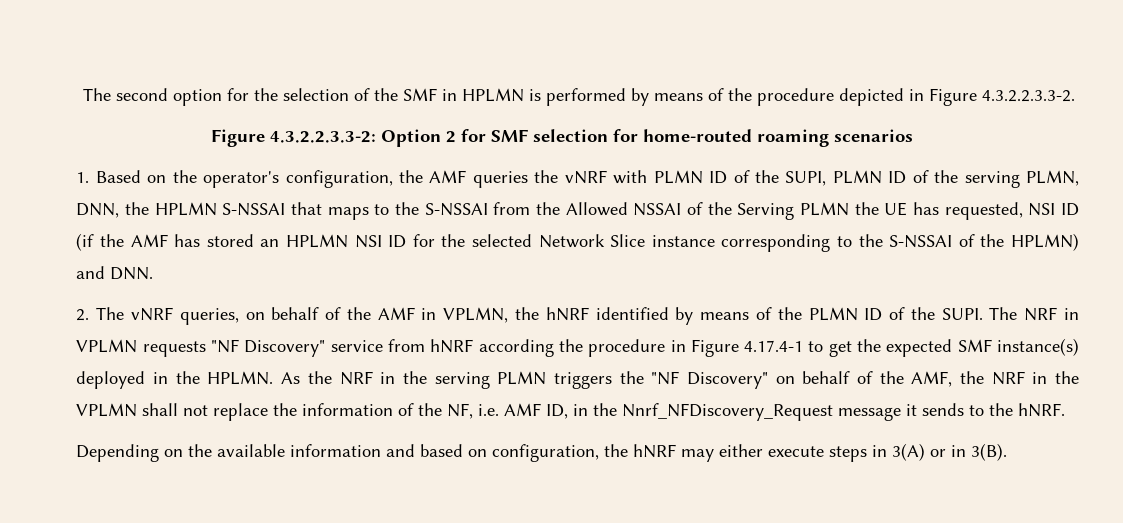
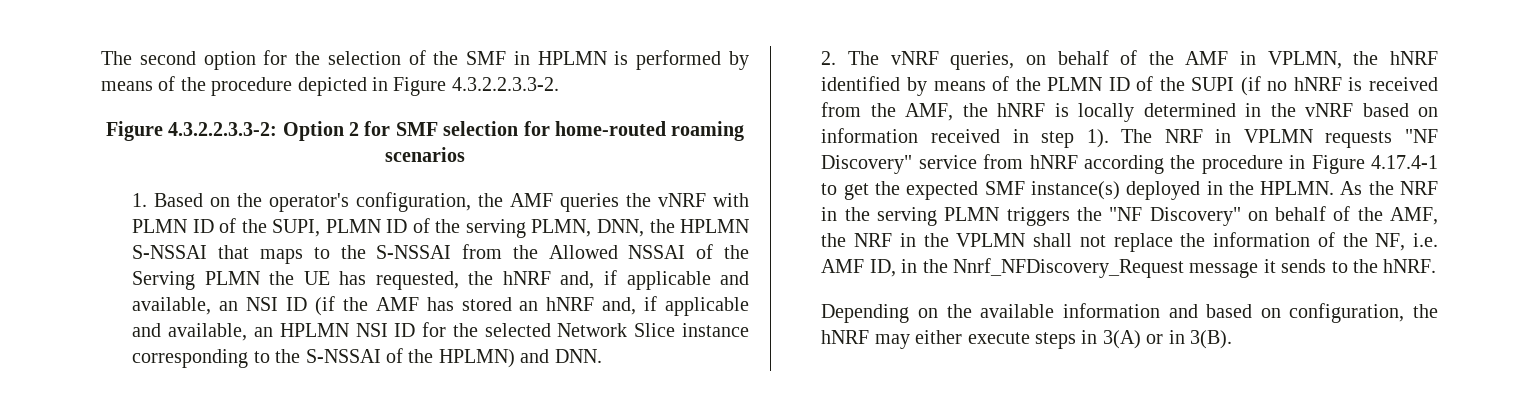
- 1. Based on the operator's configuration, the AMF queries the vNRF with PLMN ID of the SUPI, PLMN ID of the serving PLMN, DNN, the HPLMN S-NSSAI that maps to the S-NSSAI from the Allowed NSSAI of the Serving PLMN the UE has requested, NSI ID (if the AMF has stored an HPLMN NSI ID for the selected Network Slice instance corresponding to the S-NSSAI of the HPLMN) and DNN.
+ 1. Based on the operator's configuration, the AMF queries the vNRF with PLMN ID of the SUPI, PLMN ID of the serving PLMN, DNN, the HPLMN S-NSSAI that maps to the S-NSSAI from the Allowed NSSAI of the Serving PLMN the UE has requested, the hNRF and, if applicable and available, an NSI ID (if the AMF has stored an hNRF and, if applicable and available, an HPLMN NSI ID for the selected Network Slice instance corresponding to the S-NSSAI of the HPLMN) and DNN.
- 2. The vNRF queries, on behalf of the AMF in VPLMN, the hNRF identified by means of the PLMN ID of the SUPI.
+ 2. The vNRF queries, on behalf of the AMF in VPLMN, the hNRF identified by means of the PLMN ID of the SUPI (if no hNRF is received from the AMF, the hNRF is locally determined in the vNRF based on information received in step 1).

